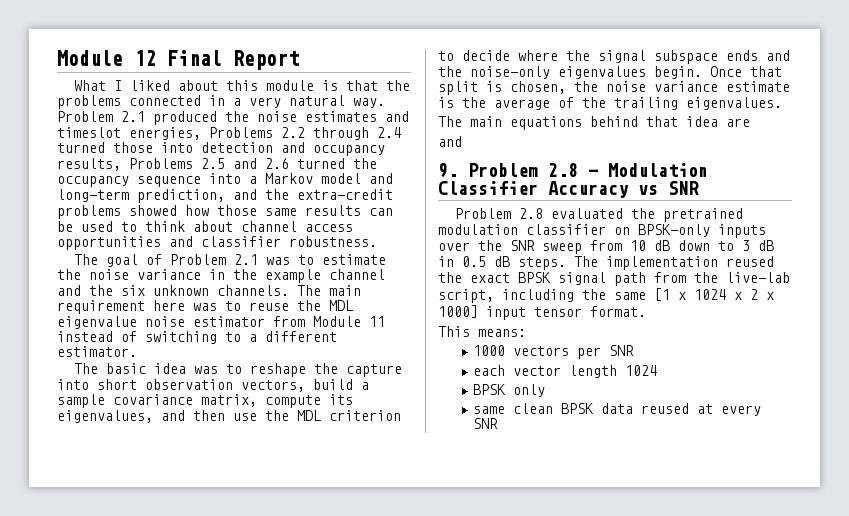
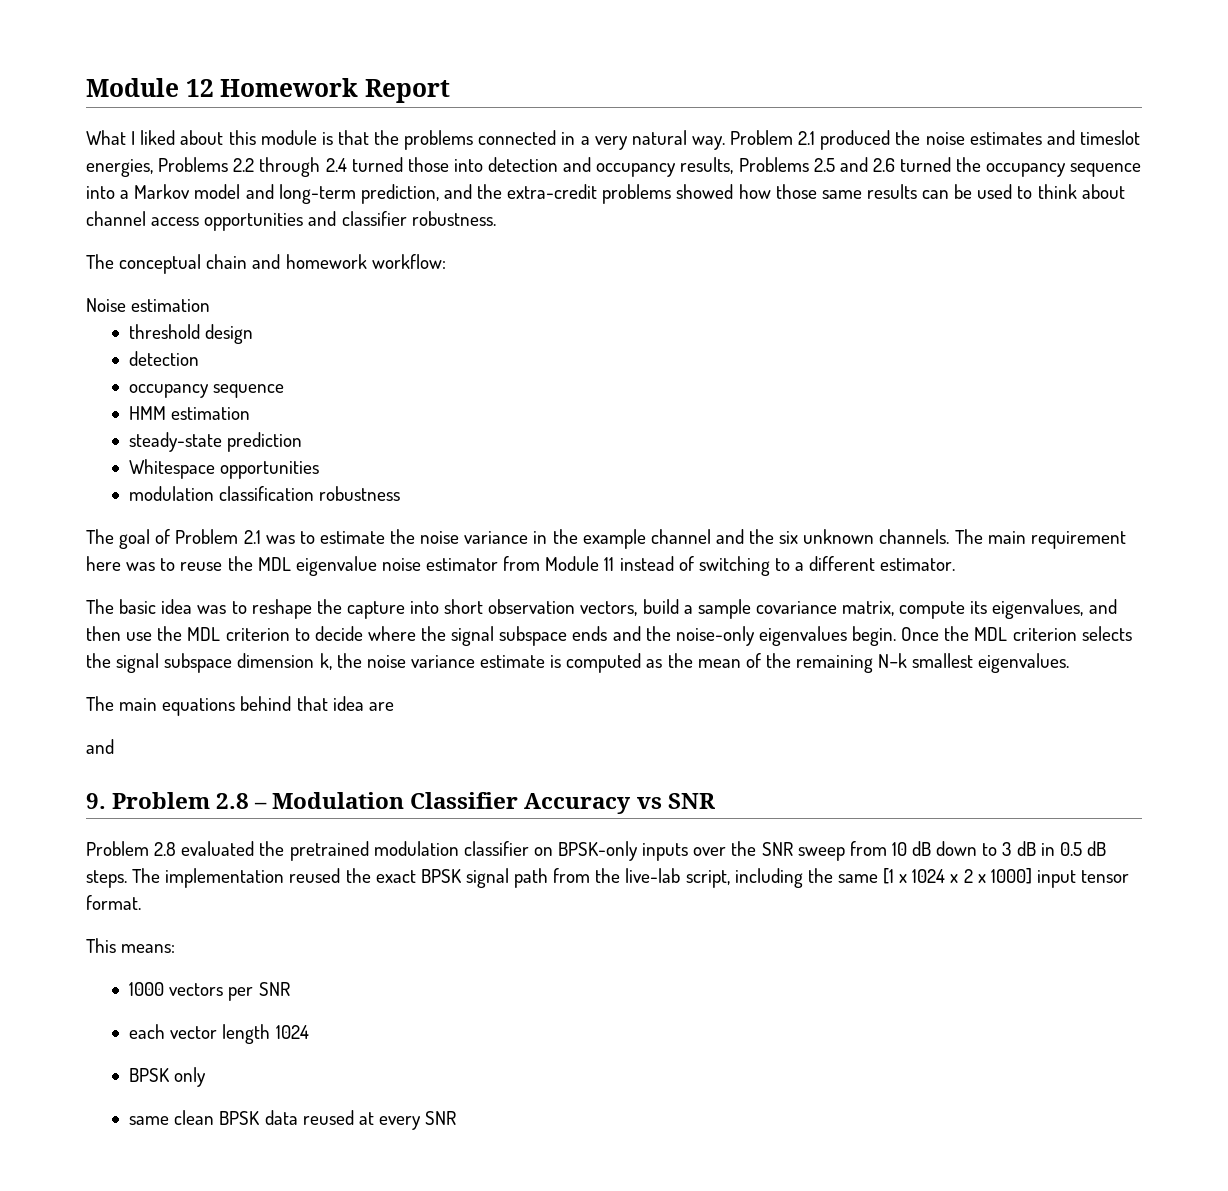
- Module 12 Final Report
+ Module 12 Homework Report
+ The conceptual chain and homework workflow:
+ Noise estimation
+ threshold design
+ detection
+ occupancy sequence
+ HMM estimation
+ steady-state prediction
+ Whitespace opportunities
+ modulation classification robustness
- Once that split is chosen, the noise variance estimate is the average of the trailing eigenvalues.
+ Once the MDL criterion selects the signal subspace dimension k, the noise variance estimate is computed as the mean of the remaining N−k smallest eigenvalues.

